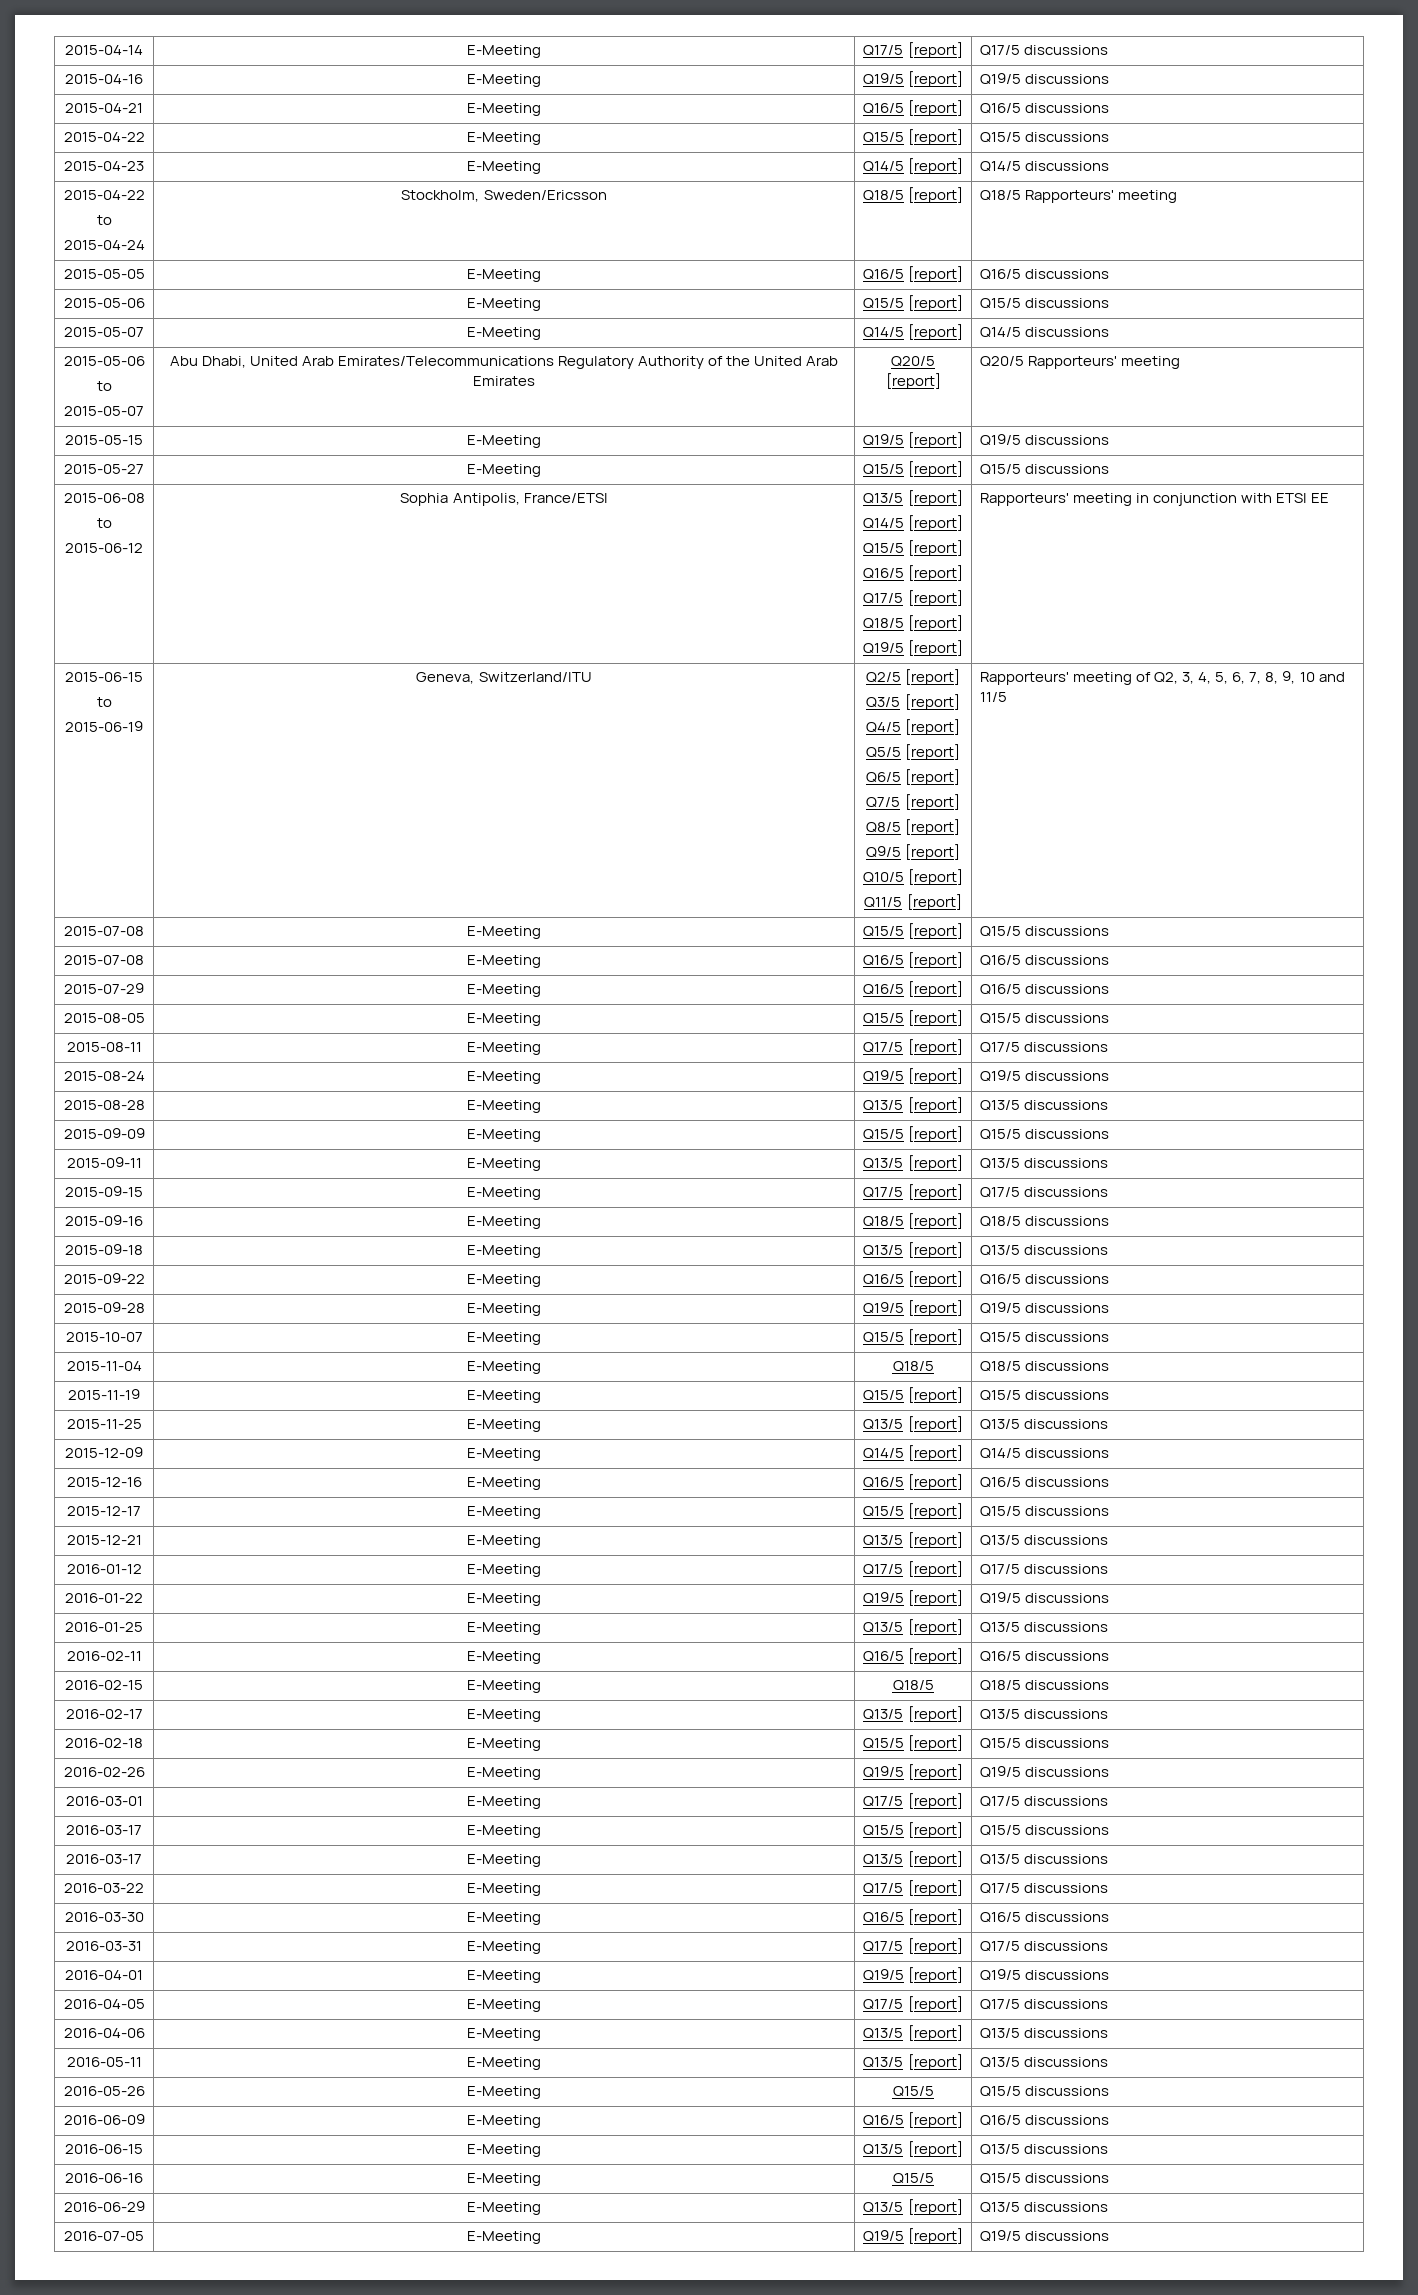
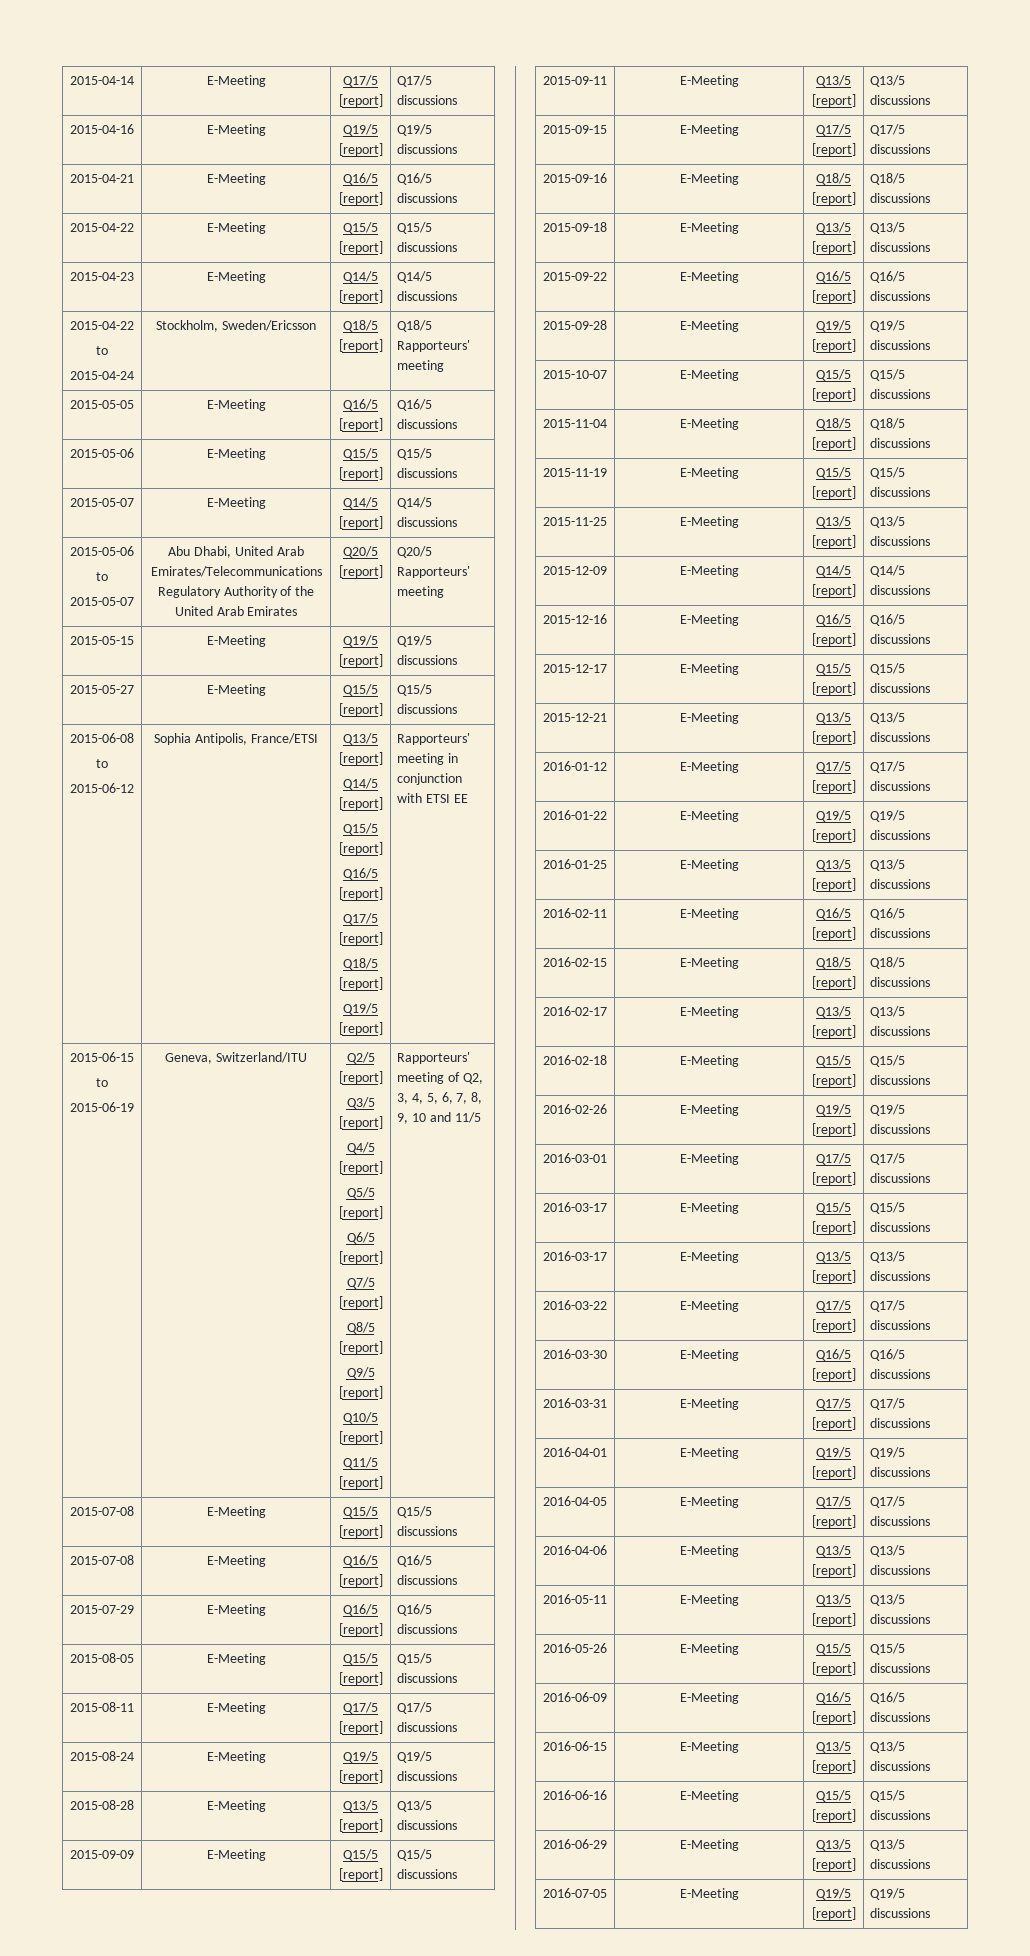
- 2015-11-04 | E-Meeting | Q18/5 | Q18/5 discussions
+ 2015-11-04 | E-Meeting | Q18/5 [report] | Q18/5 discussions
- 2016-02-15 | E-Meeting | Q18/5 | Q18/5 discussions
+ 2016-02-15 | E-Meeting | Q18/5 [report] | Q18/5 discussions
- 2016-05-26 | E-Meeting | Q15/5 | Q15/5 discussions
+ 2016-05-26 | E-Meeting | Q15/5 [report] | Q15/5 discussions
- 2016-06-16 | E-Meeting | Q15/5 | Q15/5 discussions
+ 2016-06-16 | E-Meeting | Q15/5 [report] | Q15/5 discussions

